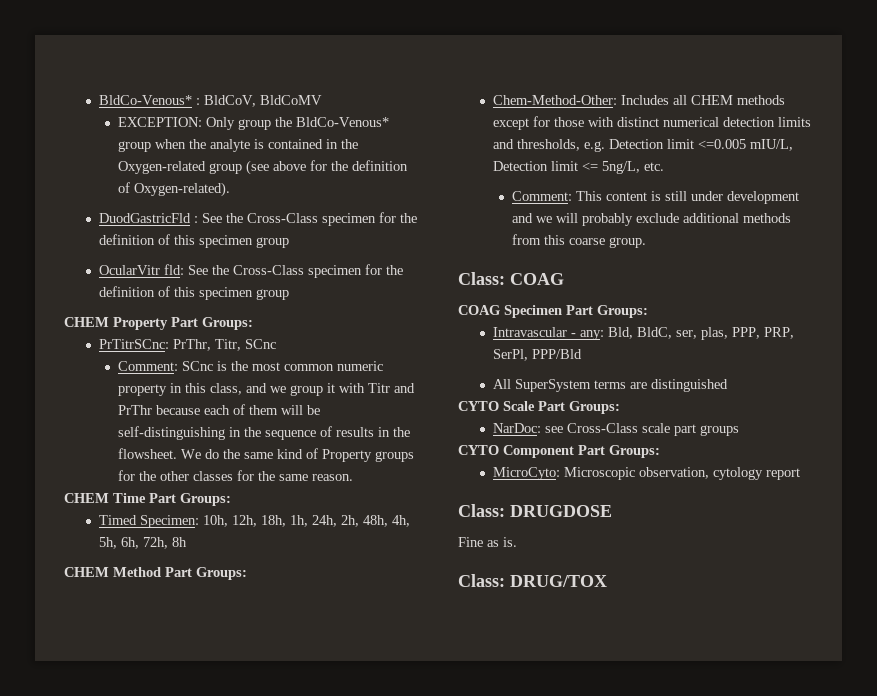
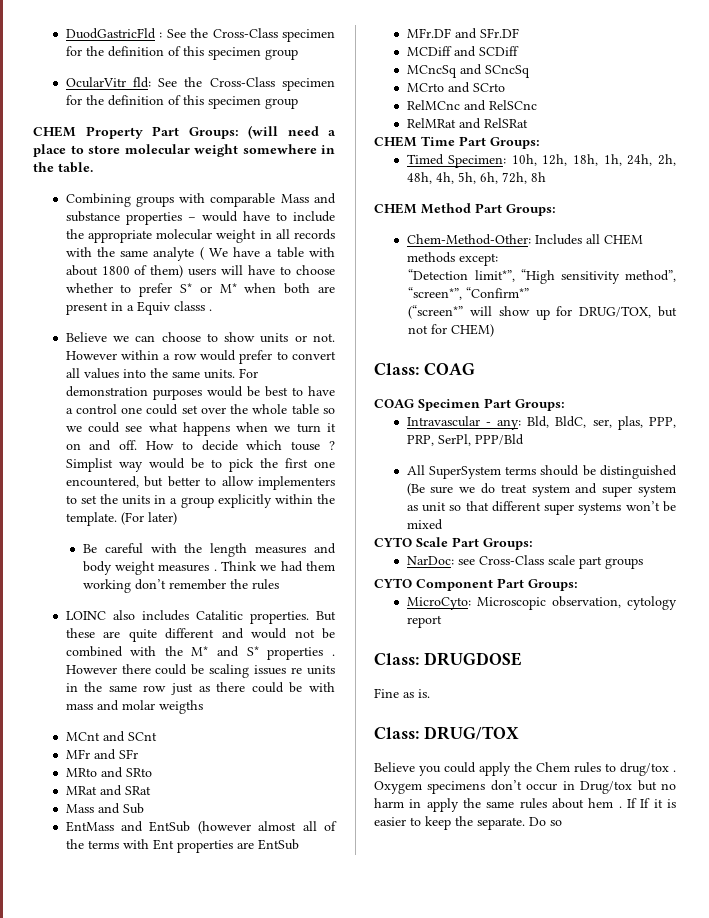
- BldCo-Venous* : BldCoV, BldCoMV
- EXCEPTION: Only group the BldCo-Venous* group when the analyte is contained in the Oxygen-related group (see above for the definition of Oxygen-related).
- CHEM Property Part Groups:
- PrTitrSCnc: PrThr, Titr, SCnc
- Comment: SCnc is the most common numeric property in this class, and we group it with Titr and PrThr because each of them will be self-distinguishing in the sequence of results in the flowsheet. We do the same kind of Property groups for the other classes for the same reason.
+ CHEM Property Part Groups: (will need a place to store molecular weight somewhere in the table.
+ Combining groups with comparable Mass and substance properties – would have to include the appropriate molecular weight in all records with the same analyte ( We have a table with about 1800 of them) users will have to choose whether to prefer S* or M* when both are present in a Equiv classs .
+ Believe we can choose to show units or not. However within a row would prefer to convert all values into the same units. For demonstration purposes would be best to have a control one could set over the whole table so we could see what happens when we turn it on and off. How to decide which touse ? Simplist way would be to pick the first one encountered, but better to allow implementers to set the units in a group explicitly within the template. (For later)
+ Be careful with the length measures and body weight measures . Think we had them working don’t remember the rules
+ LOINC also includes Catalitic properties. But these are quite different and would not be combined with the M* and S* properties . However there could be scaling issues re units in the same row just as there could be with mass and molar weigths
+ MCnt and SCnt
+ MFr and SFr
+ MRto and SRto
+ MRat and SRat
+ Mass and Sub
+ EntMass and EntSub (however almost all of the terms with Ent properties are EntSub
+ MFr.DF and SFr.DF
+ MCDiff and SCDiff
+ MCncSq and SCncSq
+ MCrto and SCrto
+ RelMCnc and RelSCnc
+ RelMRat and RelSRat
- Chem-Method-Other: Includes all CHEM methods except for those with distinct numerical detection limits and thresholds, e.g. Detection limit <=0.005 mIU/L, Detection limit <= 5ng/L, etc.
- Comment: This content is still under development and we will probably exclude additional methods from this coarse group.
+ Chem-Method-Other: Includes all CHEM methods except:
+ “Detection limit*”, “High sensitivity method”, “screen*”, “Confirm*”
+ (“screen*” will show up for DRUG/TOX, but not for CHEM)
- All SuperSystem terms are distinguished
+ All SuperSystem terms should be distinguished (Be sure we do treat system and super system as unit so that different super systems won’t be mixed
+ Believe you could apply the Chem rules to drug/tox . Oxygem specimens don’t occur in Drug/tox but no harm in apply the same rules about hem . If If it is easier to keep the separate. Do so

